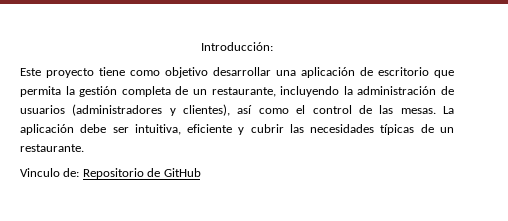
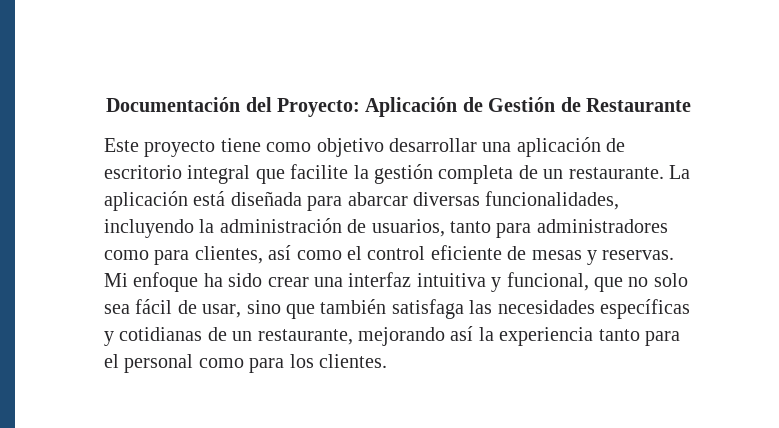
- Introducción:
+ Documentación del Proyecto: Aplicación de Gestión de Restaurante
- Este proyecto tiene como objetivo desarrollar una aplicación de escritorio que permita la gestión completa de un restaurante, incluyendo la administración de usuarios (administradores y clientes), así como el control de las mesas. La aplicación debe ser intuitiva, eficiente y cubrir las necesidades típicas de un restaurante.
- Vinculo de: Repositorio de GitHub
+ Este proyecto tiene como objetivo desarrollar una aplicación de escritorio integral que facilite la gestión completa de un restaurante. La aplicación está diseñada para abarcar diversas funcionalidades, incluyendo la administración de usuarios, tanto para administradores como para clientes, así como el control eficiente de mesas y reservas. Mi enfoque ha sido crear una interfaz intuitiva y funcional, que no solo sea fácil de usar, sino que también satisfaga las necesidades específicas y cotidianas de un restaurante, mejorando así la experiencia tanto para el personal como para los clientes.

